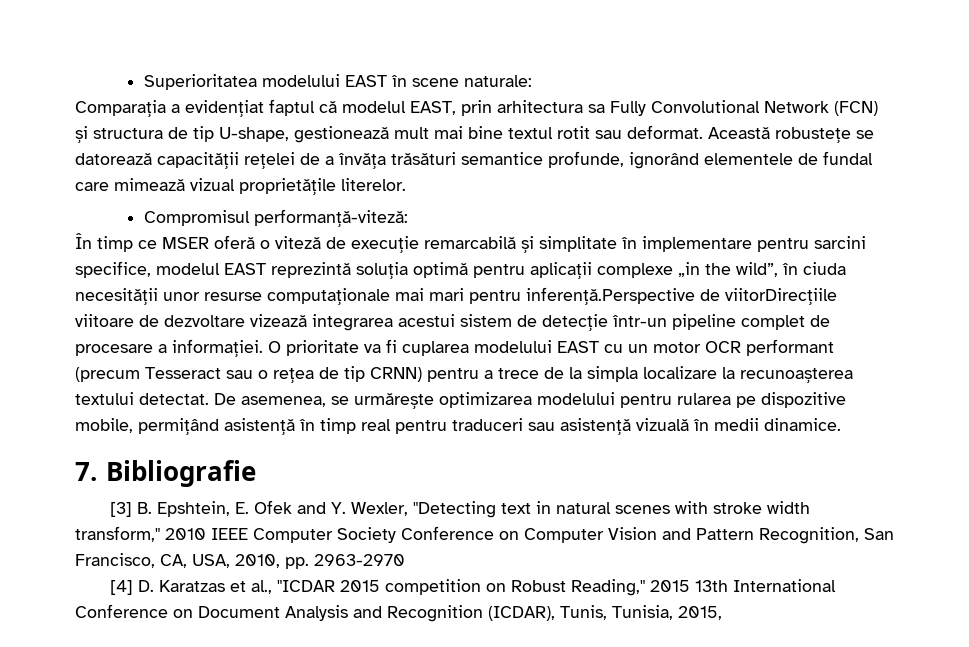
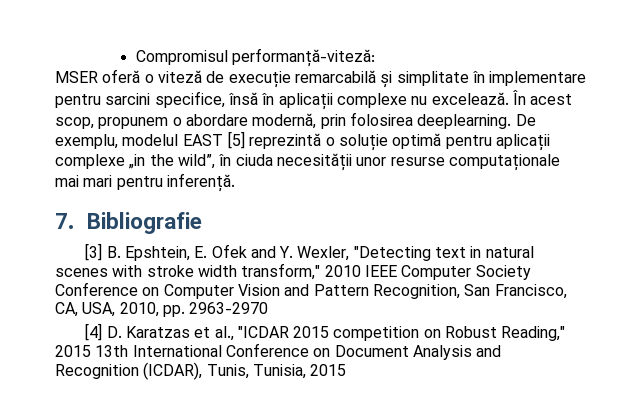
- Superioritatea modelului EAST în scene naturale:
- Comparația a evidențiat faptul că modelul EAST, prin arhitectura sa Fully Convolutional Network (FCN) și structura de tip U-shape, gestionează mult mai bine textul rotit sau deformat. Această robustețe se datorează capacității rețelei de a învăța trăsături semantice profunde, ignorând elementele de fundal care mimează vizual proprietățile literelor.
- În timp ce MSER oferă o viteză de execuție remarcabilă și simplitate în implementare pentru sarcini specifice, modelul EAST reprezintă soluția optimă pentru aplicații complexe „in the wild”, în ciuda necesității unor resurse computaționale mai mari pentru inferență.Perspective de viitorDirecțiile viitoare de dezvoltare vizează integrarea acestui sistem de detecție într-un pipeline complet de procesare a informației. O prioritate va fi cuplarea modelului EAST cu un motor OCR performant (precum Tesseract sau o rețea de tip CRNN) pentru a trece de la simpla localizare la recunoașterea textului detectat. De asemenea, se urmărește optimizarea modelului pentru rularea pe dispozitive mobile, permițând asistență în timp real pentru traduceri sau asistență vizuală în medii dinamice.
+ MSER oferă o viteză de execuție remarcabilă și simplitate în implementare pentru sarcini specifice, însă în aplicații complexe nu excelează. În acest scop, propunem o abordare modernă, prin folosirea deeplearning. De exemplu, modelul EAST [5] reprezintă o soluție optimă pentru aplicații complexe „in the wild”, în ciuda necesității unor resurse computaționale mai mari pentru inferență.
- [4] D. Karatzas et al., "ICDAR 2015 competition on Robust Reading," 2015 13th International Conference on Document Analysis and Recognition (ICDAR), Tunis, Tunisia, 2015,
+ [4] D. Karatzas et al., "ICDAR 2015 competition on Robust Reading," 2015 13th International Conference on Document Analysis and Recognition (ICDAR), Tunis, Tunisia, 2015

